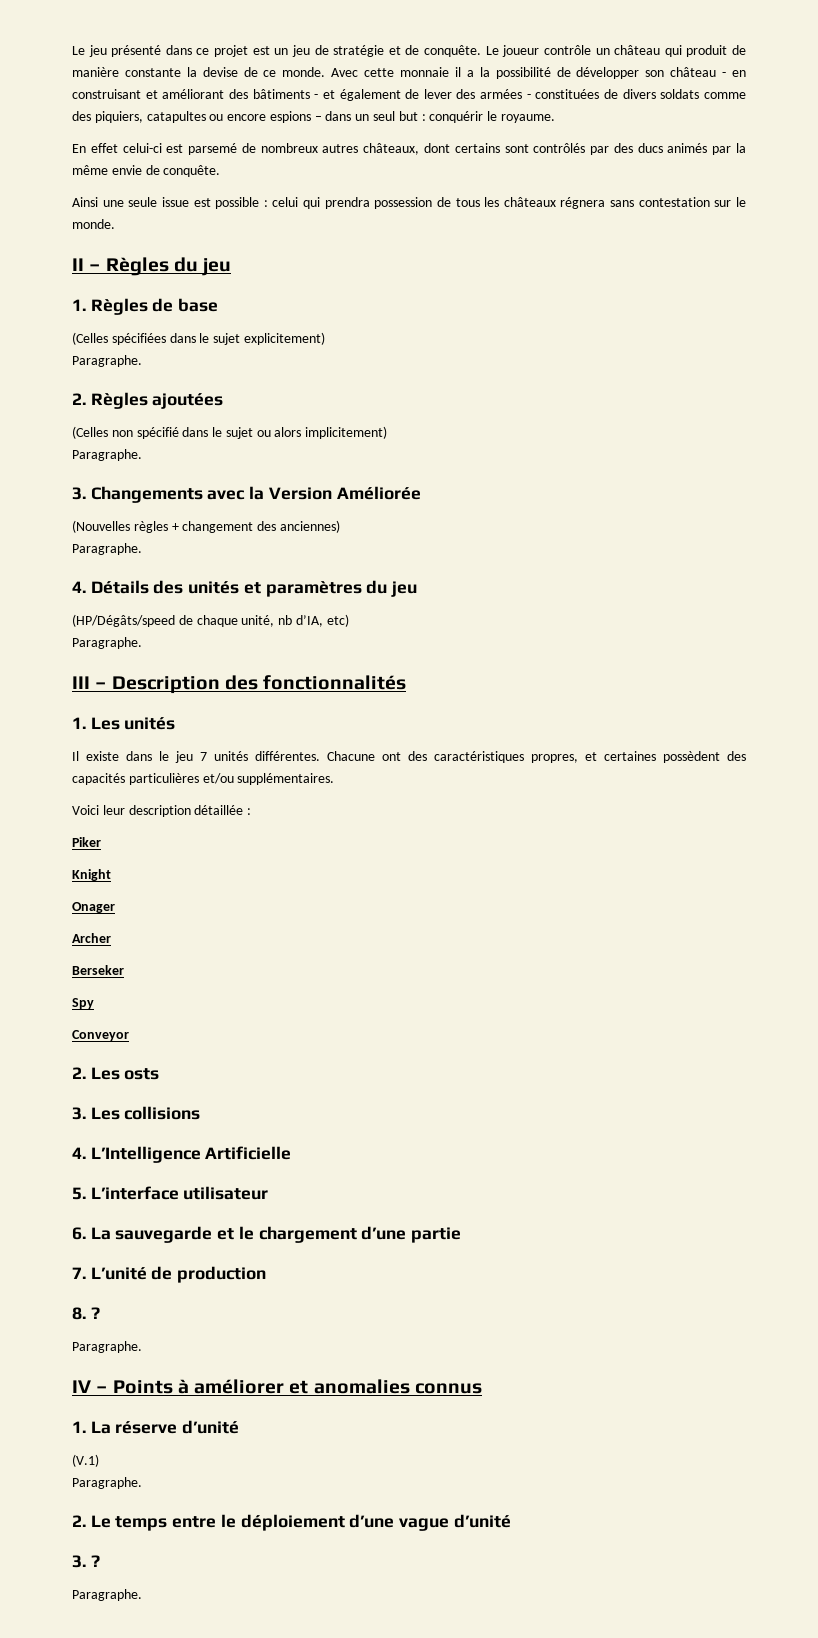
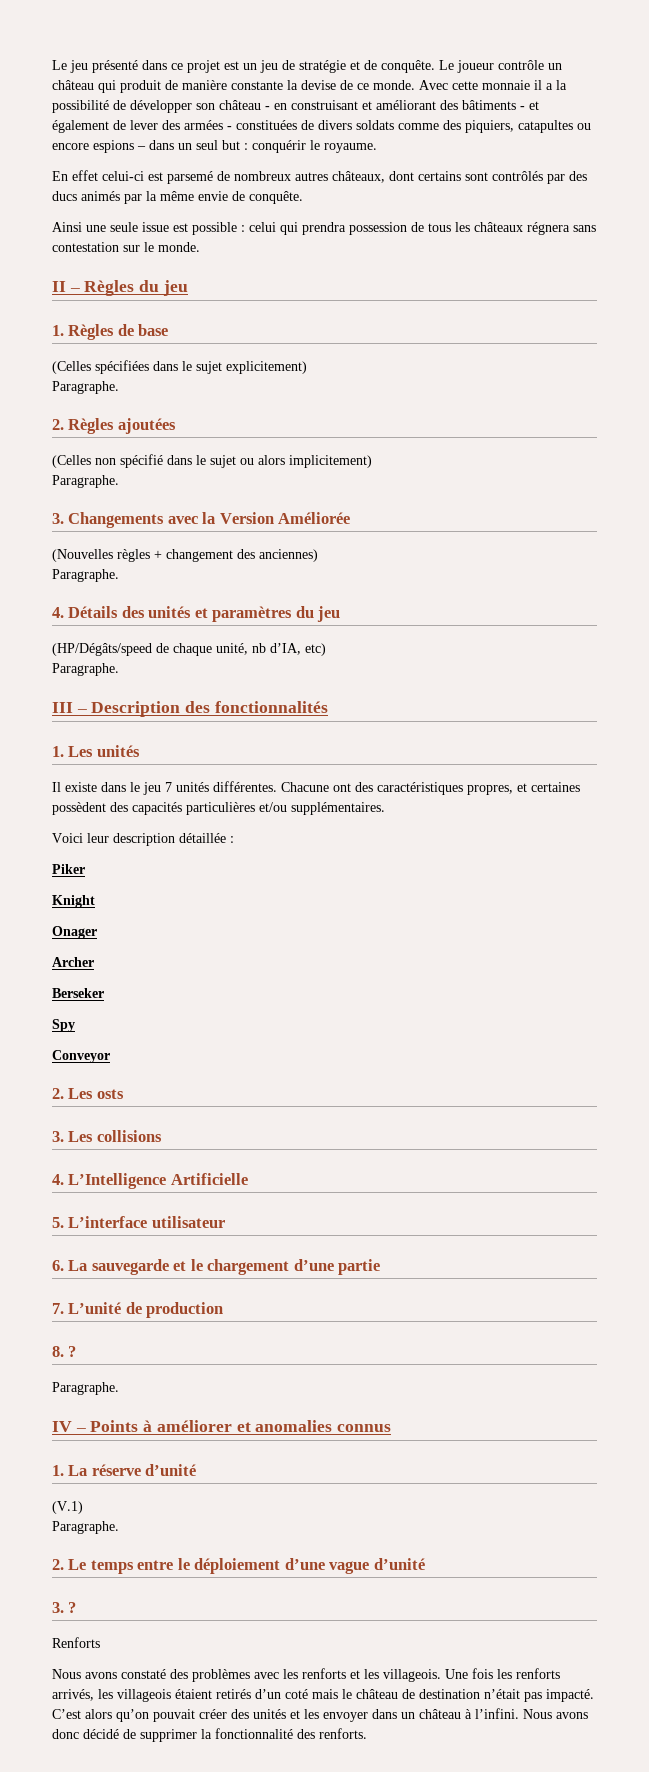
  3. ?
- Paragraphe.
+ Renforts
+ Nous avons constaté des problèmes avec les renforts et les villageois. Une fois les renforts arrivés, les villageois étaient retirés d’un coté mais le château de destination n’était pas impacté. C’est alors qu’on pouvait créer des unités et les envoyer dans un château à l’infini. Nous avons donc décidé de supprimer la fonctionnalité des renforts.

